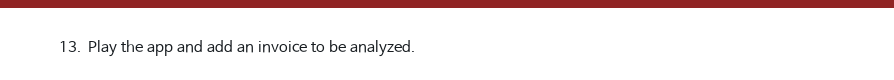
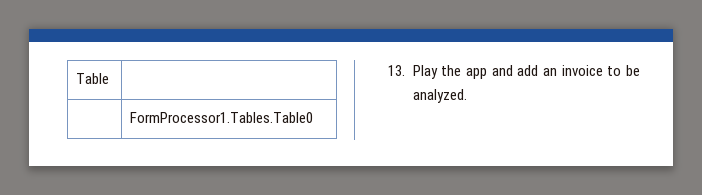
+ Table |
+ | FormProcessor1.Tables.Table0

